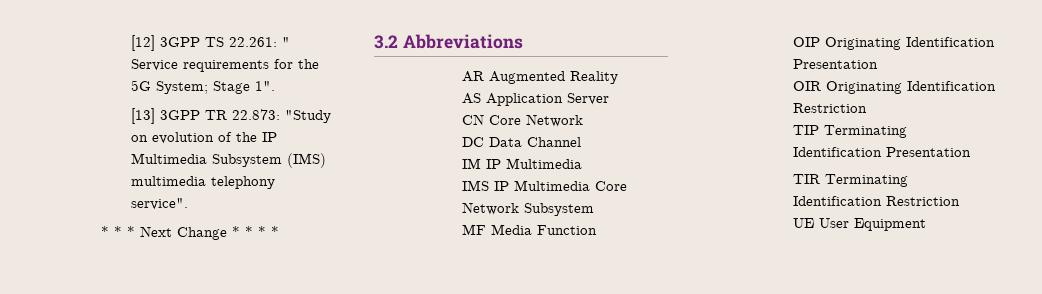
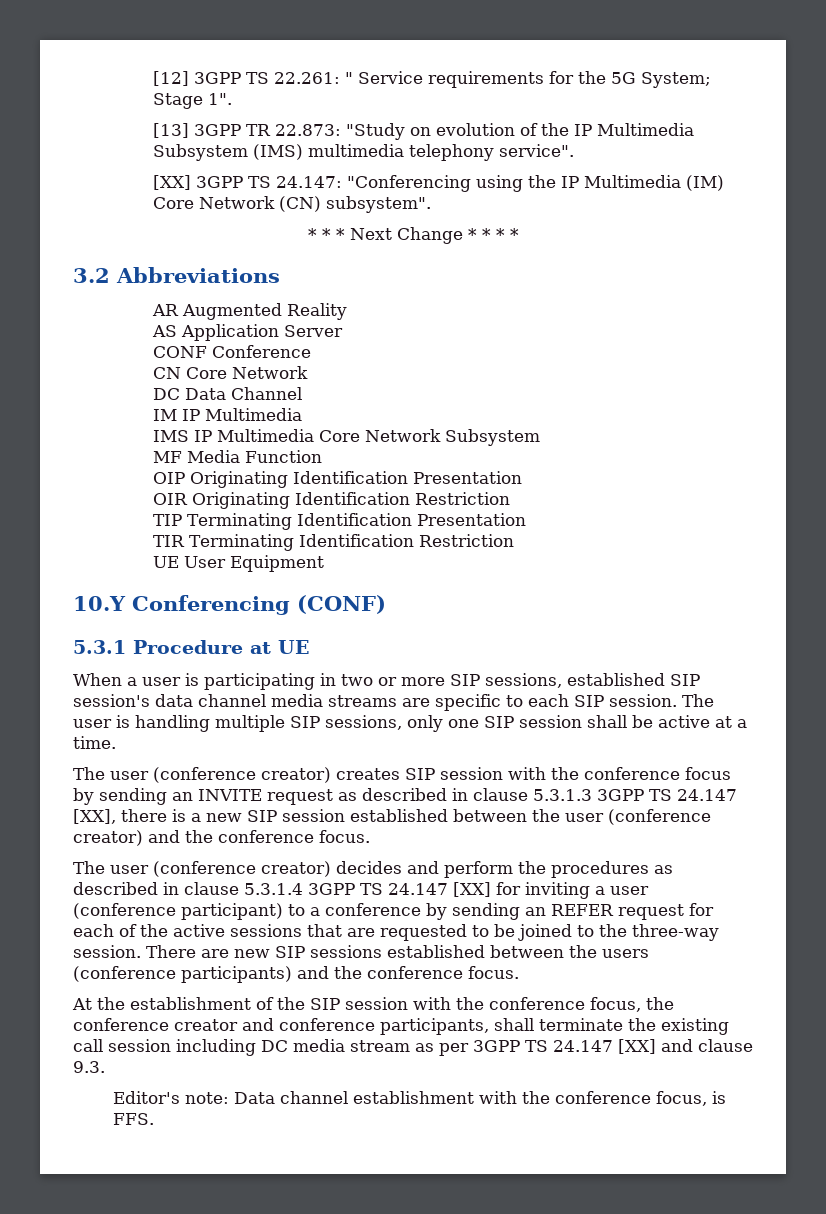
+ [XX] 3GPP TS 24.147: "Conferencing using the IP Multimedia (IM) Core Network (CN) subsystem".
+ CONF Conference
+ 10.Y Conferencing (CONF)
+ 5.3.1 Procedure at UE
+ When a user is participating in two or more SIP sessions, established SIP session's data channel media streams are specific to each SIP session. The user is handling multiple SIP sessions, only one SIP session shall be active at a time.
+ The user (conference creator) creates SIP session with the conference focus by sending an INVITE request as described in clause 5.3.1.3 3GPP TS 24.147 [XX], there is a new SIP session established between the user (conference creator) and the conference focus.
+ The user (conference creator) decides and perform the procedures as described in clause 5.3.1.4 3GPP TS 24.147 [XX] for inviting a user (conference participant) to a conference by sending an REFER request for each of the active sessions that are requested to be joined to the three-way session. There are new SIP sessions established between the users (conference participants) and the conference focus.
+ At the establishment of the SIP session with the conference focus, the conference creator and conference participants, shall terminate the existing call session including DC media stream as per 3GPP TS 24.147 [XX] and clause 9.3.
+ Editor's note: Data channel establishment with the conference focus, is FFS.

